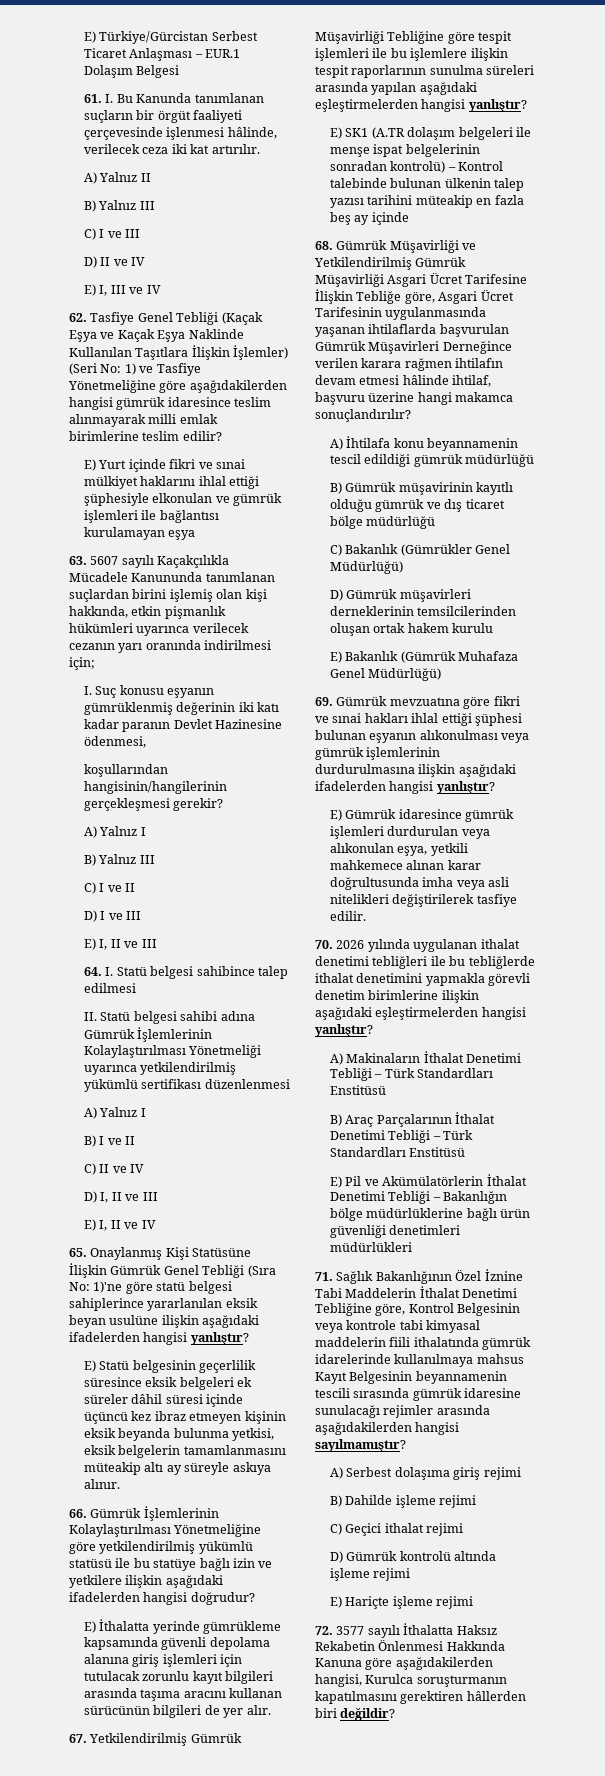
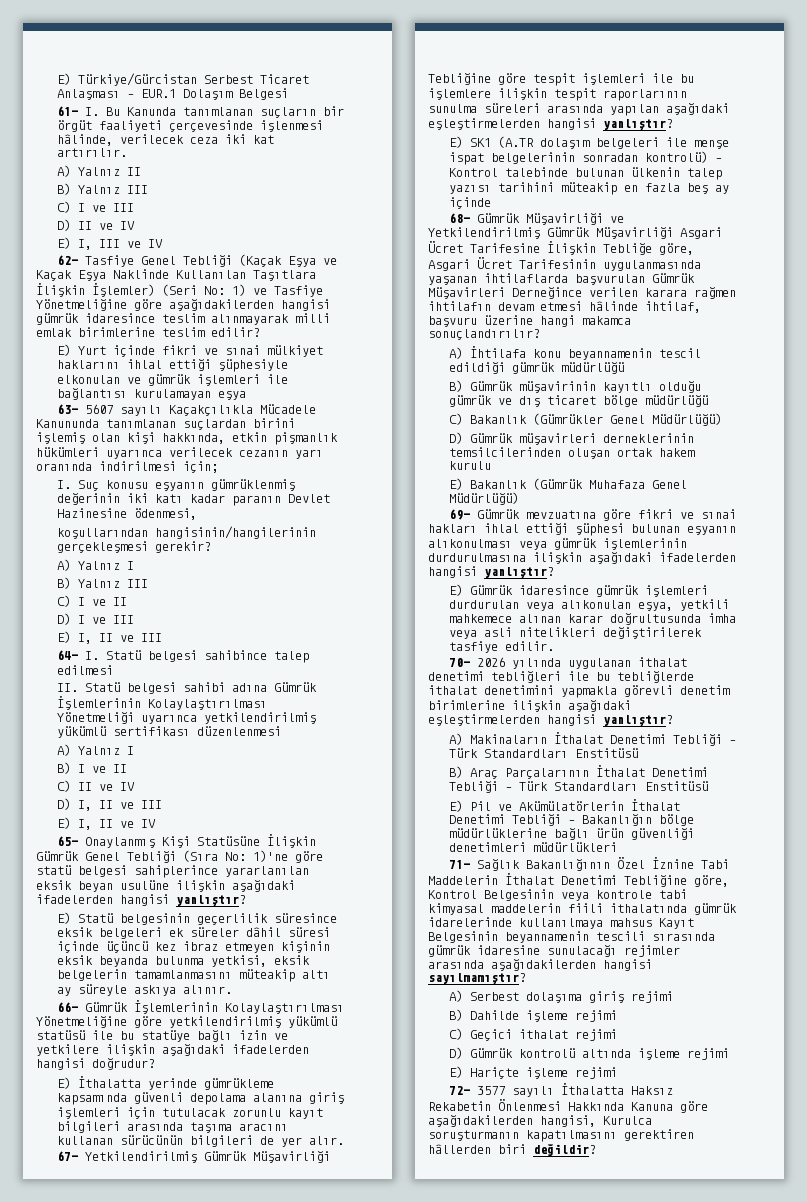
- 61. I. Bu Kanunda tanımlanan suçların bir örgüt faaliyeti çerçevesinde işlenmesi hâlinde, verilecek ceza iki kat artırılır.
+ 61- I. Bu Kanunda tanımlanan suçların bir örgüt faaliyeti çerçevesinde işlenmesi hâlinde, verilecek ceza iki kat artırılır.
- 62. Tasfiye Genel Tebliği (Kaçak Eşya ve Kaçak Eşya Naklinde Kullanılan Taşıtlara İlişkin İşlemler) (Seri No: 1) ve Tasfiye Yönetmeliğine göre aşağıdakilerden hangisi gümrük idaresince teslim alınmayarak milli emlak birimlerine teslim edilir?
+ 62- Tasfiye Genel Tebliği (Kaçak Eşya ve Kaçak Eşya Naklinde Kullanılan Taşıtlara İlişkin İşlemler) (Seri No: 1) ve Tasfiye Yönetmeliğine göre aşağıdakilerden hangisi gümrük idaresince teslim alınmayarak milli emlak birimlerine teslim edilir?
- 63. 5607 sayılı Kaçakçılıkla Mücadele Kanununda tanımlanan suçlardan birini işlemiş olan kişi hakkında, etkin pişmanlık hükümleri uyarınca verilecek cezanın yarı oranında indirilmesi için;
+ 63- 5607 sayılı Kaçakçılıkla Mücadele Kanununda tanımlanan suçlardan birini işlemiş olan kişi hakkında, etkin pişmanlık hükümleri uyarınca verilecek cezanın yarı oranında indirilmesi için;
- 64. I. Statü belgesi sahibince talep edilmesi
+ 64- I. Statü belgesi sahibince talep edilmesi
- 65. Onaylanmış Kişi Statüsüne İlişkin Gümrük Genel Tebliği (Sıra No: 1)'ne göre statü belgesi sahiplerince yararlanılan eksik beyan usulüne ilişkin aşağıdaki ifadelerden hangisi yanlıştır?
+ 65- Onaylanmış Kişi Statüsüne İlişkin Gümrük Genel Tebliği (Sıra No: 1)'ne göre statü belgesi sahiplerince yararlanılan eksik beyan usulüne ilişkin aşağıdaki ifadelerden hangisi yanlıştır?
- 66. Gümrük İşlemlerinin Kolaylaştırılması Yönetmeliğine göre yetkilendirilmiş yükümlü statüsü ile bu statüye bağlı izin ve yetkilere ilişkin aşağıdaki ifadelerden hangisi doğrudur?
+ 66- Gümrük İşlemlerinin Kolaylaştırılması Yönetmeliğine göre yetkilendirilmiş yükümlü statüsü ile bu statüye bağlı izin ve yetkilere ilişkin aşağıdaki ifadelerden hangisi doğrudur?
- 67. Yetkilendirilmiş Gümrük Müşavirliği Tebliğine göre tespit işlemleri ile bu işlemlere ilişkin tespit raporlarının sunulma süreleri arasında yapılan aşağıdaki eşleştirmelerden hangisi yanlıştır?
+ 67- Yetkilendirilmiş Gümrük Müşavirliği Tebliğine göre tespit işlemleri ile bu işlemlere ilişkin tespit raporlarının sunulma süreleri arasında yapılan aşağıdaki eşleştirmelerden hangisi yanlıştır?
- 68. Gümrük Müşavirliği ve Yetkilendirilmiş Gümrük Müşavirliği Asgari Ücret Tarifesine İlişkin Tebliğe göre, Asgari Ücret Tarifesinin uygulanmasında yaşanan ihtilaflarda başvurulan Gümrük Müşavirleri Derneğince verilen karara rağmen ihtilafın devam etmesi hâlinde ihtilaf, başvuru üzerine hangi makamca sonuçlandırılır?
+ 68- Gümrük Müşavirliği ve Yetkilendirilmiş Gümrük Müşavirliği Asgari Ücret Tarifesine İlişkin Tebliğe göre, Asgari Ücret Tarifesinin uygulanmasında yaşanan ihtilaflarda başvurulan Gümrük Müşavirleri Derneğince verilen karara rağmen ihtilafın devam etmesi hâlinde ihtilaf, başvuru üzerine hangi makamca sonuçlandırılır?
- 69. Gümrük mevzuatına göre fikri ve sınai hakları ihlal ettiği şüphesi bulunan eşyanın alıkonulması veya gümrük işlemlerinin durdurulmasına ilişkin aşağıdaki ifadelerden hangisi yanlıştır?
+ 69- Gümrük mevzuatına göre fikri ve sınai hakları ihlal ettiği şüphesi bulunan eşyanın alıkonulması veya gümrük işlemlerinin durdurulmasına ilişkin aşağıdaki ifadelerden hangisi yanlıştır?
- 70. 2026 yılında uygulanan ithalat denetimi tebliğleri ile bu tebliğlerde ithalat denetimini yapmakla görevli denetim birimlerine ilişkin aşağıdaki eşleştirmelerden hangisi yanlıştır?
+ 70- 2026 yılında uygulanan ithalat denetimi tebliğleri ile bu tebliğlerde ithalat denetimini yapmakla görevli denetim birimlerine ilişkin aşağıdaki eşleştirmelerden hangisi yanlıştır?
- 71. Sağlık Bakanlığının Özel İznine Tabi Maddelerin İthalat Denetimi Tebliğine göre, Kontrol Belgesinin veya kontrole tabi kimyasal maddelerin fiili ithalatında gümrük idarelerinde kullanılmaya mahsus Kayıt Belgesinin beyannamenin tescili sırasında gümrük idaresine sunulacağı rejimler arasında aşağıdakilerden hangisi sayılmamıştır?
+ 71- Sağlık Bakanlığının Özel İznine Tabi Maddelerin İthalat Denetimi Tebliğine göre, Kontrol Belgesinin veya kontrole tabi kimyasal maddelerin fiili ithalatında gümrük idarelerinde kullanılmaya mahsus Kayıt Belgesinin beyannamenin tescili sırasında gümrük idaresine sunulacağı rejimler arasında aşağıdakilerden hangisi sayılmamıştır?
- 72. 3577 sayılı İthalatta Haksız Rekabetin Önlenmesi Hakkında Kanuna göre aşağıdakilerden hangisi, Kurulca soruşturmanın kapatılmasını gerektiren hâllerden biri değildir?
+ 72- 3577 sayılı İthalatta Haksız Rekabetin Önlenmesi Hakkında Kanuna göre aşağıdakilerden hangisi, Kurulca soruşturmanın kapatılmasını gerektiren hâllerden biri değildir?

